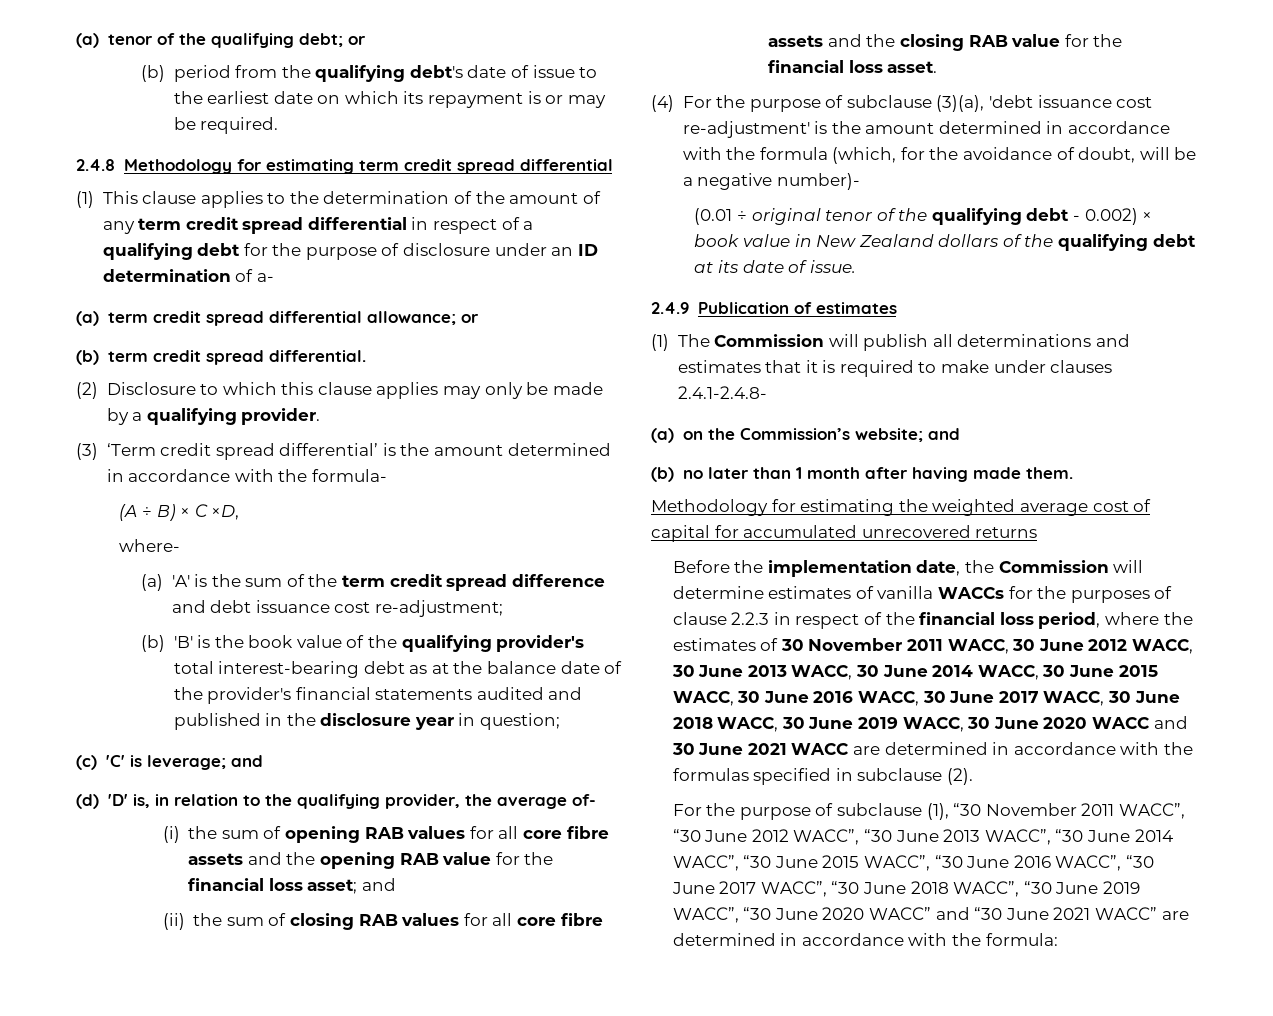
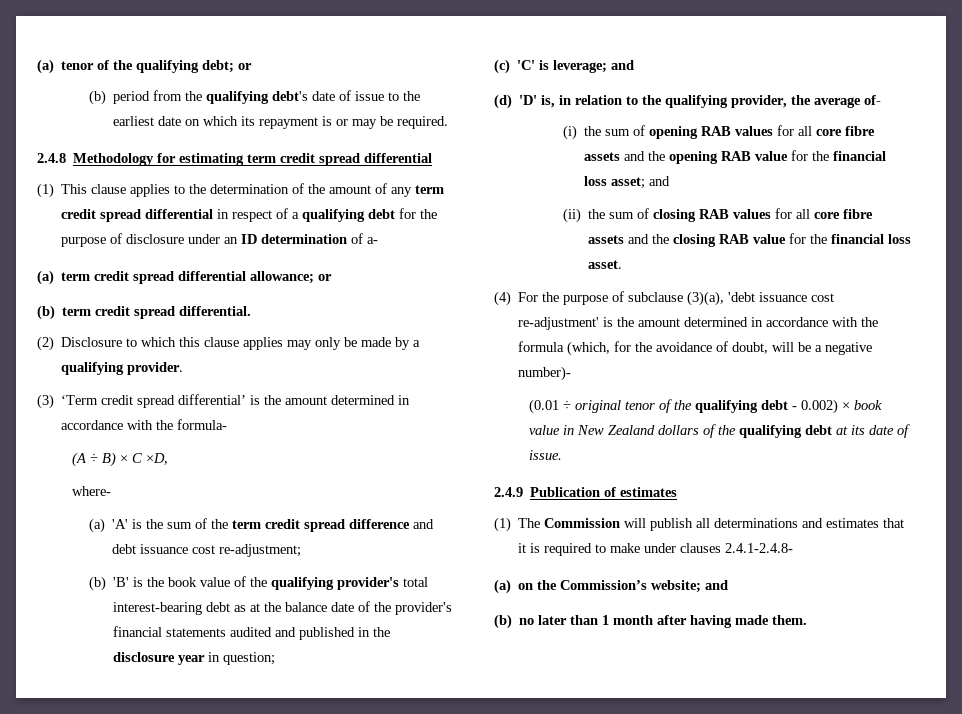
- Methodology for estimating the weighted average cost of capital for accumulated unrecovered returns
- Before the implementation date, the Commission will determine estimates of vanilla WACCs for the purposes of clause 2.2.3 in respect of the financial loss period, where the estimates of 30 November 2011 WACC, 30 June 2012 WACC, 30 June 2013 WACC, 30 June 2014 WACC, 30 June 2015 WACC, 30 June 2016 WACC, 30 June 2017 WACC, 30 June 2018 WACC, 30 June 2019 WACC, 30 June 2020 WACC and 30 June 2021 WACC are determined in accordance with the formulas specified in subclause (2).
- For the purpose of subclause (1), “30 November 2011 WACC”, “30 June 2012 WACC”, “30 June 2013 WACC”, “30 June 2014 WACC”, “30 June 2015 WACC”, “30 June 2016 WACC”, “30 June 2017 WACC”, “30 June 2018 WACC”, “30 June 2019 WACC”, “30 June 2020 WACC” and “30 June 2021 WACC” are determined in accordance with the formula:

